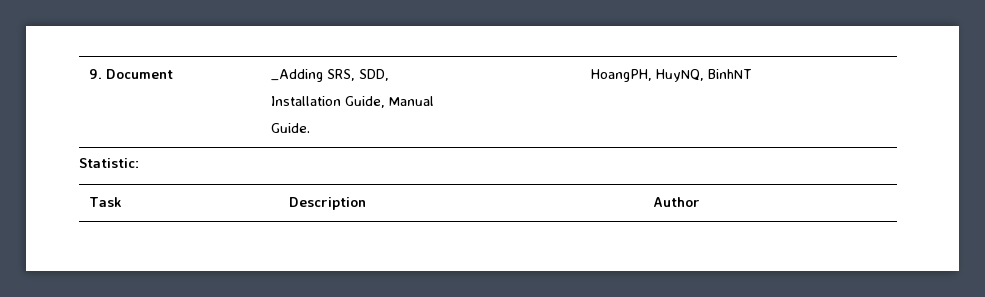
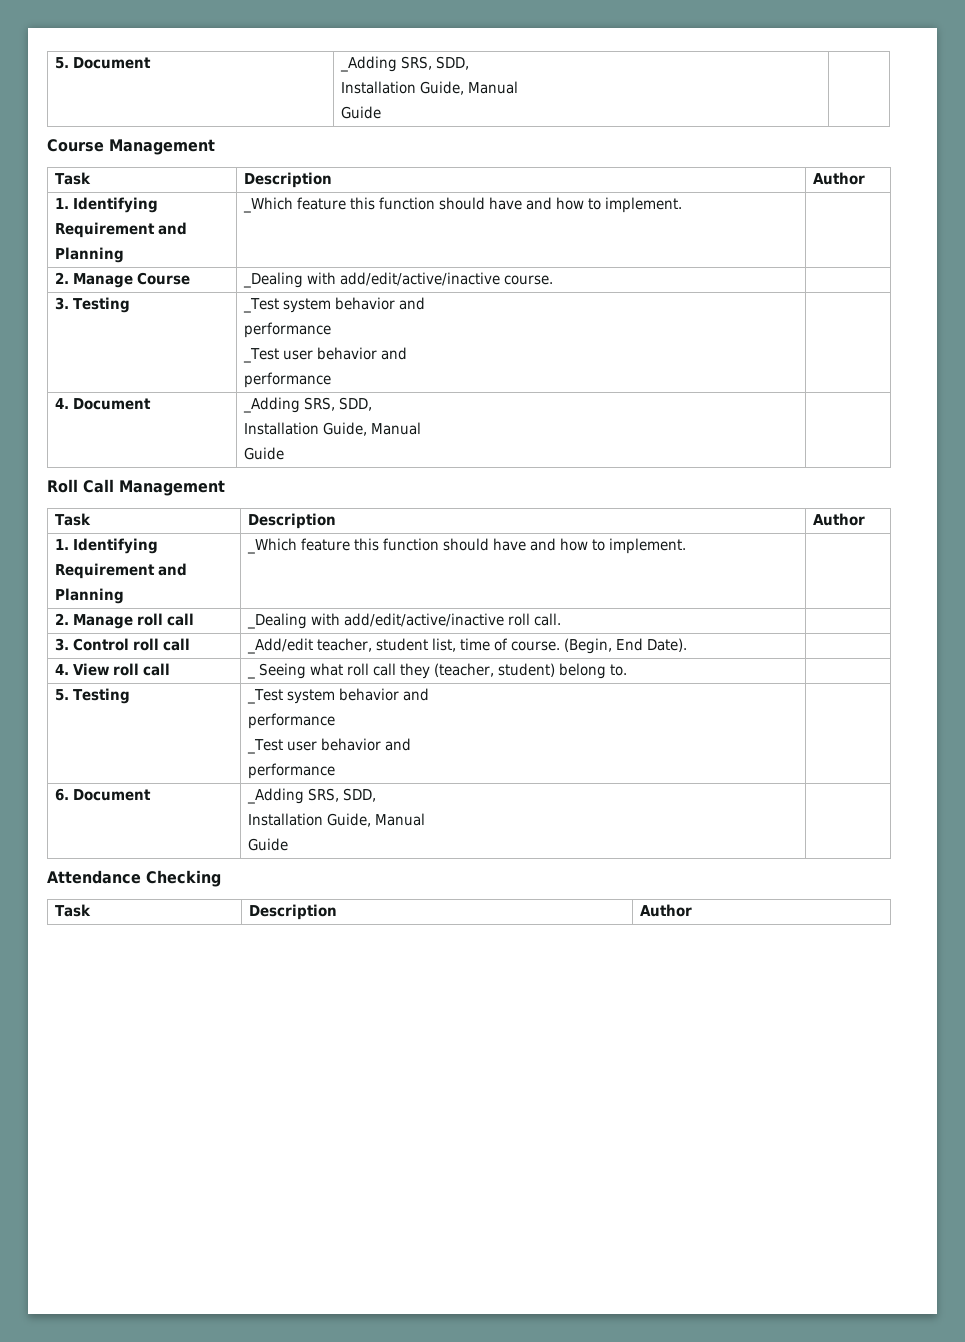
- 9. Document | _Adding SRS, SDD,
+ 5. Document | _Adding SRS, SDD,
  Installation Guide, Manual
- Guide. | HoangPH, HuyNQ, BinhNT
- Statistic:
+ Guide |
+ Course Management
+ Task | Description | Author
+ 1. Identifying
+ Requirement and
+ Planning | _Which feature this function should have and how to implement. |
+ 2. Manage Course | _Dealing with add/edit/active/inactive course. |
+ 3. Testing | _Test system behavior and
+ performance
+ _Test user behavior and
+ performance |
+ 4. Document | _Adding SRS, SDD,
+ Installation Guide, Manual
+ Guide |
+ Roll Call Management
+ Task | Description | Author
+ 1. Identifying
+ Requirement and
+ Planning | _Which feature this function should have and how to implement. |
+ 2. Manage roll call | _Dealing with add/edit/active/inactive roll call. |
+ 3. Control roll call | _Add/edit teacher, student list, time of course. (Begin, End Date). |
+ 4. View roll call | _ Seeing what roll call they (teacher, student) belong to. |
+ 5. Testing | _Test system behavior and
+ performance
+ _Test user behavior and
+ performance |
+ 6. Document | _Adding SRS, SDD,
+ Installation Guide, Manual
+ Guide |
+ Attendance Checking

